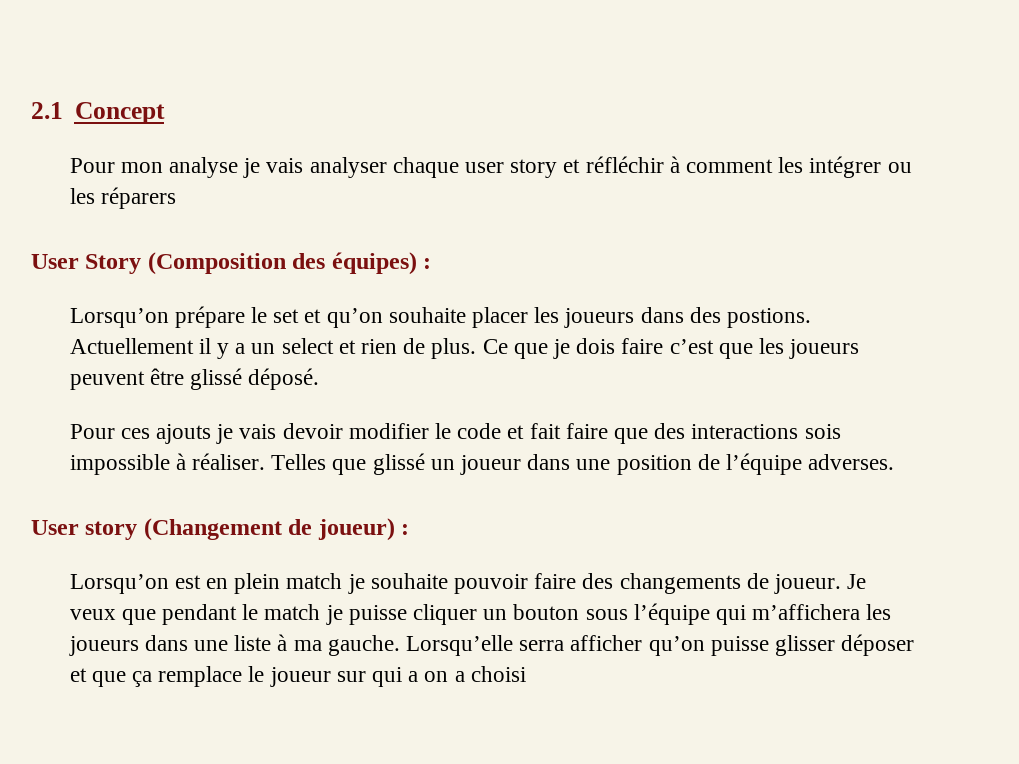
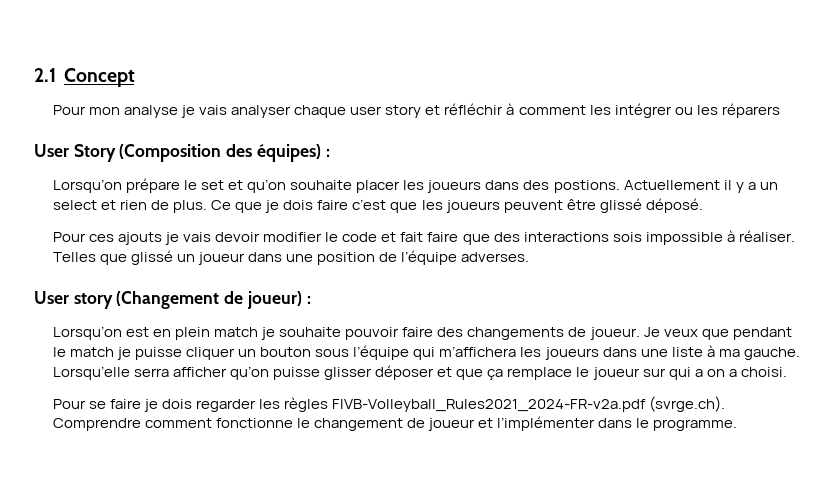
- Lorsqu’elle serra afficher qu’on puisse glisser déposer et que ça remplace le joueur sur qui a on a choisi
+ Lorsqu’elle serra afficher qu’on puisse glisser déposer et que ça remplace le joueur sur qui a on a choisi.
+ Pour se faire je dois regarder les règles FIVB-Volleyball_Rules2021_2024-FR-v2a.pdf (svrge.ch). Comprendre comment fonctionne le changement de joueur et l’implémenter dans le programme.

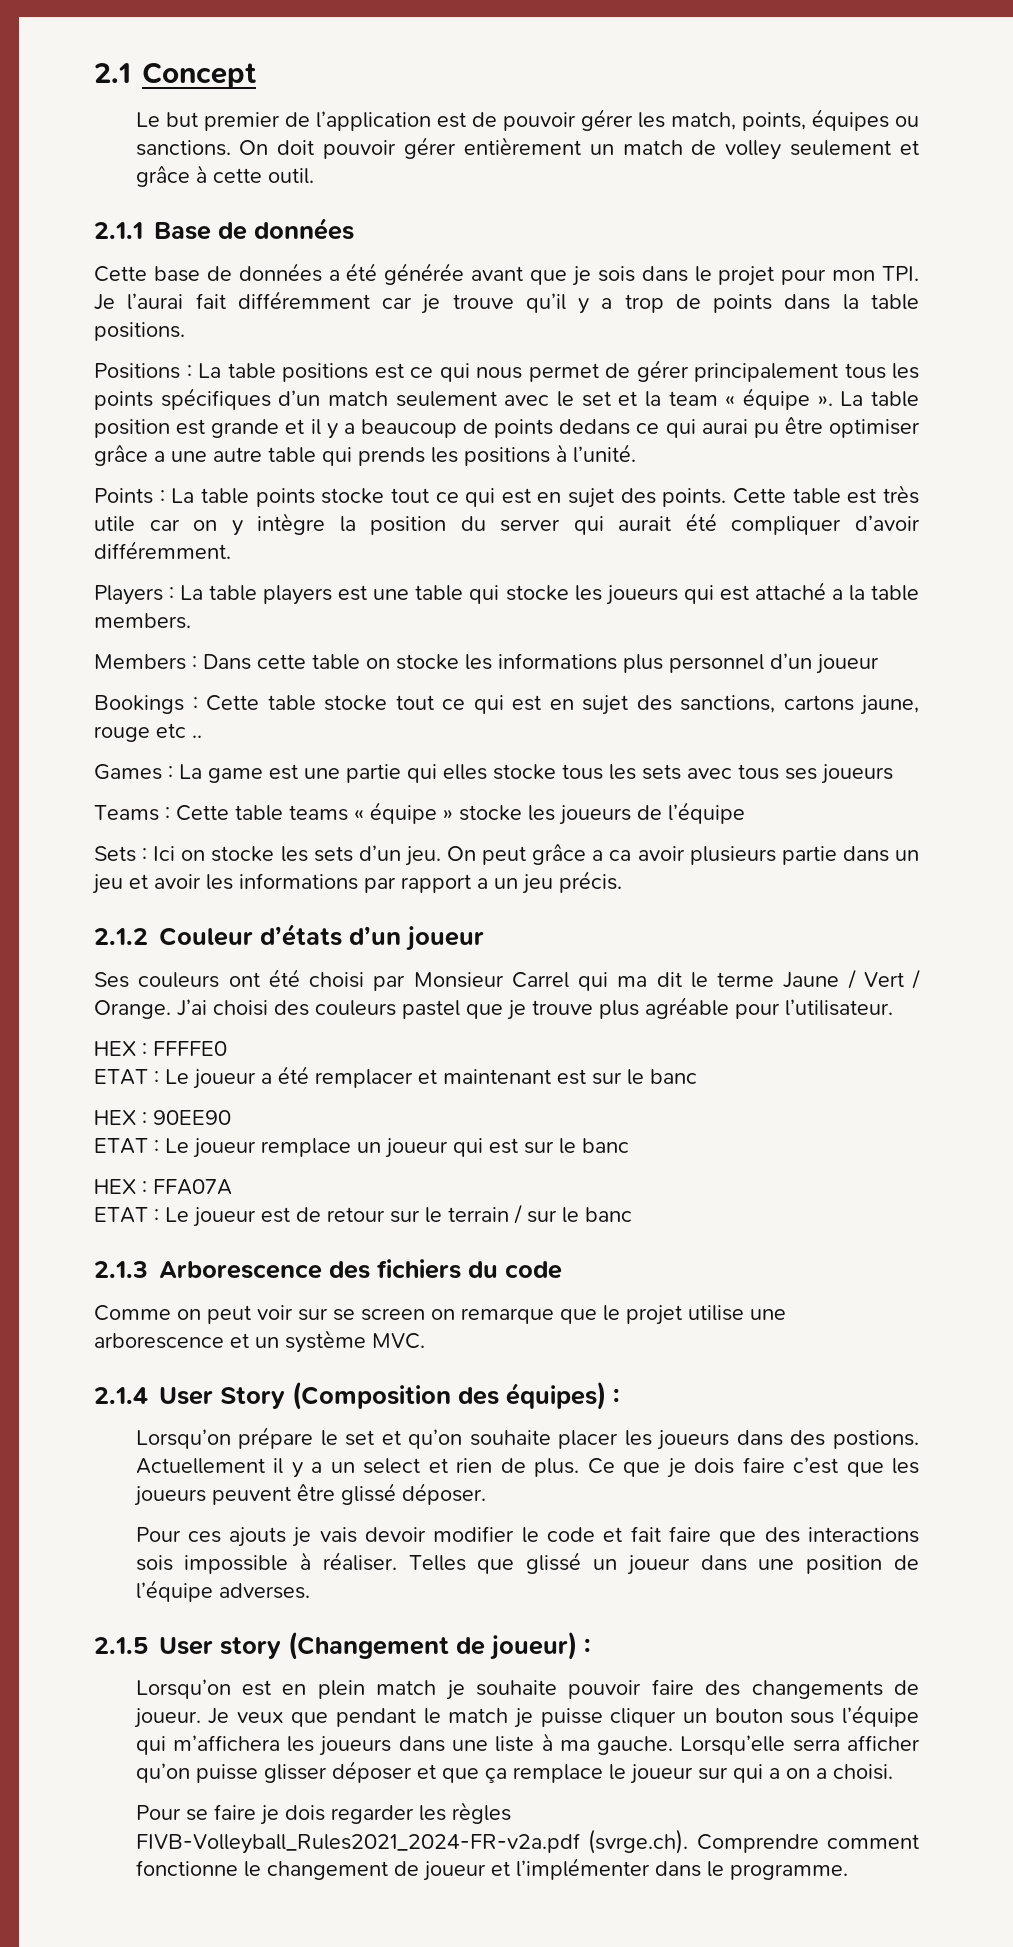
- Pour mon analyse je vais analyser chaque user story et réfléchir à comment les intégrer ou les réparers
- User Story (Composition des équipes) :
+ Le but premier de l’application est de pouvoir gérer les match, points, équipes ou sanctions. On doit pouvoir gérer entièrement un match de volley seulement et grâce à cette outil.
+ 2.1.1 Base de données
+ Cette base de données a été générée avant que je sois dans le projet pour mon TPI. Je l’aurai fait différemment car je trouve qu’il y a trop de points dans la table positions.
+ Positions : La table positions est ce qui nous permet de gérer principalement tous les points spécifiques d’un match seulement avec le set et la team « équipe ». La table position est grande et il y a beaucoup de points dedans ce qui aurai pu être optimiser grâce a une autre table qui prends les positions à l’unité.
+ Points : La table points stocke tout ce qui est en sujet des points. Cette table est très utile car on y intègre la position du server qui aurait été compliquer d’avoir différemment.
+ Players : La table players est une table qui stocke les joueurs qui est attaché a la table members.
+ Members : Dans cette table on stocke les informations plus personnel d’un joueur
+ Bookings : Cette table stocke tout ce qui est en sujet des sanctions, cartons jaune, rouge etc ..
+ Games : La game est une partie qui elles stocke tous les sets avec tous ses joueurs
+ Teams : Cette table teams « équipe » stocke les joueurs de l’équipe
+ Sets : Ici on stocke les sets d’un jeu. On peut grâce a ca avoir plusieurs partie dans un jeu et avoir les informations par rapport a un jeu précis.
+ 2.1.2 Couleur d’états d’un joueur
+ Ses couleurs ont été choisi par Monsieur Carrel qui ma dit le terme Jaune / Vert / Orange. J’ai choisi des couleurs pastel que je trouve plus agréable pour l’utilisateur.
+ HEX : FFFFE0
+ ETAT : Le joueur a été remplacer et maintenant est sur le banc
+ HEX : 90EE90
+ ETAT : Le joueur remplace un joueur qui est sur le banc
+ HEX : FFA07A
+ ETAT : Le joueur est de retour sur le terrain / sur le banc
+ 2.1.3 Arborescence des fichiers du code
+ Comme on peut voir sur se screen on remarque que le projet utilise une arborescence et un système MVC.
+ 2.1.4 User Story (Composition des équipes) :
- Ce que je dois faire c’est que les joueurs peuvent être glissé déposé.
+ Ce que je dois faire c’est que les joueurs peuvent être glissé déposer.
- User story (Changement de joueur) :
+ 2.1.5 User story (Changement de joueur) :

